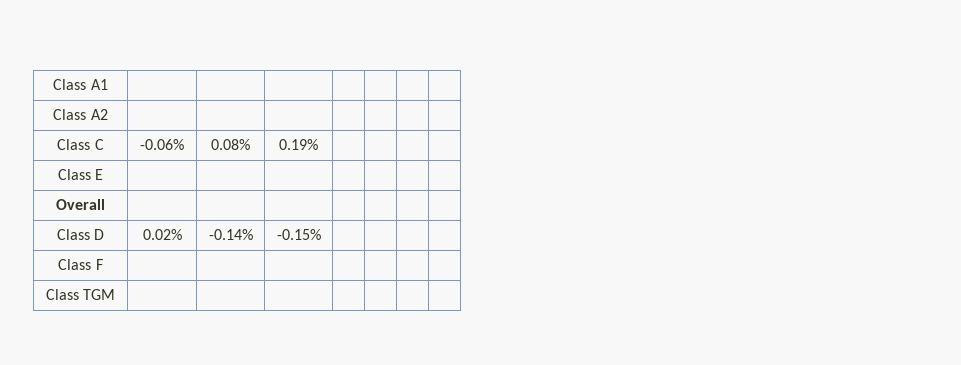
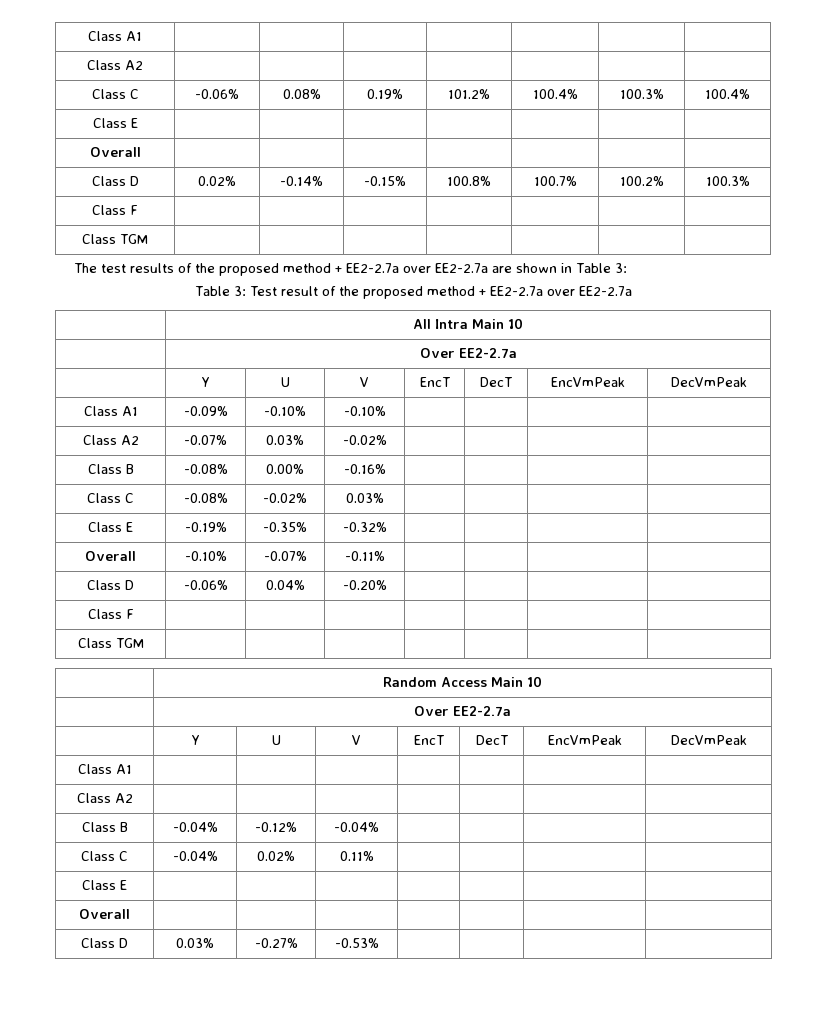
- Class C | -0.06% | 0.08% | 0.19% | | | |
+ Class C | -0.06% | 0.08% | 0.19% | 101.2% | 100.4% | 100.3% | 100.4%
- Class D | 0.02% | -0.14% | -0.15% | | | |
+ Class D | 0.02% | -0.14% | -0.15% | 100.8% | 100.7% | 100.2% | 100.3%
  Class F | | | | | | |
  Class TGM | | | | | | |
+ The test results of the proposed method + EE2-2.7a over EE2-2.7a are shown in Table 3:
+ Table 3: Test result of the proposed method + EE2-2.7a over EE2-2.7a
+ | All Intra Main 10
+ | Over EE2-2.7a
+ | Y | U | V | EncT | DecT | EncVmPeak | DecVmPeak
+ Class A1 | -0.09% | -0.10% | -0.10% | | | |
+ Class A2 | -0.07% | 0.03% | -0.02% | | | |
+ Class B | -0.08% | 0.00% | -0.16% | | | |
+ Class C | -0.08% | -0.02% | 0.03% | | | |
+ Class E | -0.19% | -0.35% | -0.32% | | | |
+ Overall | -0.10% | -0.07% | -0.11% | | | |
+ Class D | -0.06% | 0.04% | -0.20% | | | |
+ Class F | | | | | | |
+ Class TGM | | | | | | |
+ | Random Access Main 10
+ | Over EE2-2.7a
+ | Y | U | V | EncT | DecT | EncVmPeak | DecVmPeak
+ Class A1 | | | | | | |
+ Class A2 | | | | | | |
+ Class B | -0.04% | -0.12% | -0.04% | | | |
+ Class C | -0.04% | 0.02% | 0.11% | | | |
+ Class E | | | | | | |
+ Overall | | | | | | |
+ Class D | 0.03% | -0.27% | -0.53% | | | |

